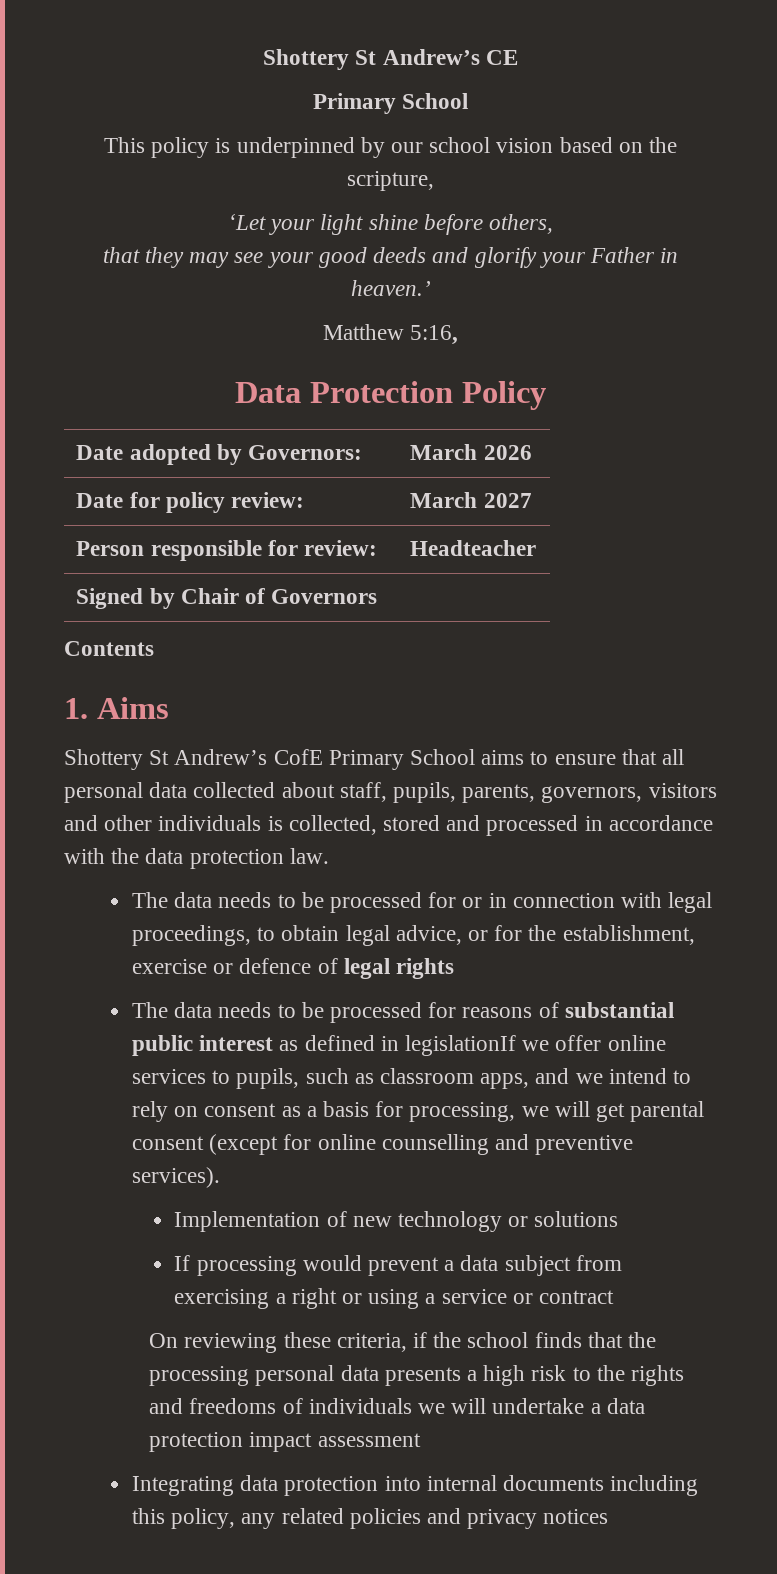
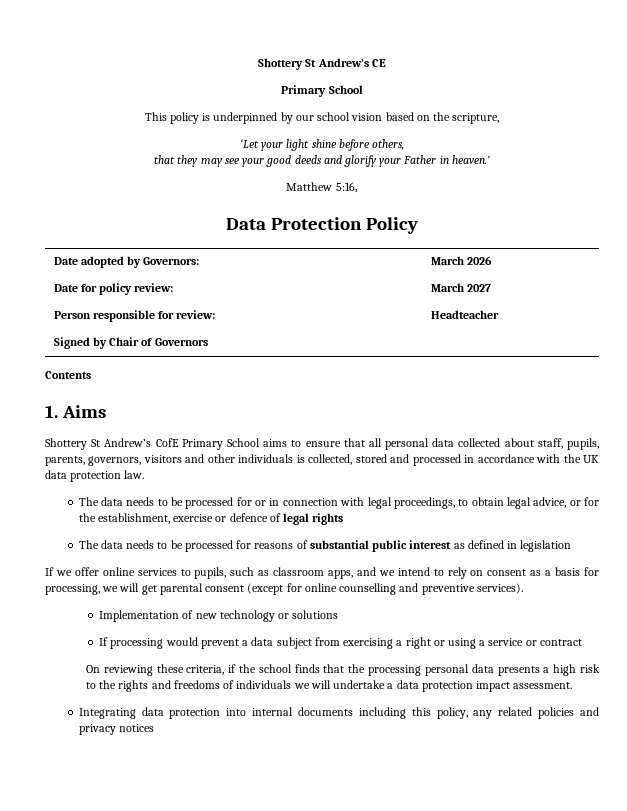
- Shottery St Andrew’s CofE Primary School aims to ensure that all personal data collected about staff, pupils, parents, governors, visitors and other individuals is collected, stored and processed in accordance with the data protection law.
+ Shottery St Andrew’s CofE Primary School aims to ensure that all personal data collected about staff, pupils, parents, governors, visitors and other individuals is collected, stored and processed in accordance with the UK data protection law.
- The data needs to be processed for reasons of substantial public interest as defined in legislationIf we offer online services to pupils, such as classroom apps, and we intend to rely on consent as a basis for processing, we will get parental consent (except for online counselling and preventive services).
+ The data needs to be processed for reasons of substantial public interest as defined in legislation
+ If we offer online services to pupils, such as classroom apps, and we intend to rely on consent as a basis for processing, we will get parental consent (except for online counselling and preventive services).
- On reviewing these criteria, if the school finds that the processing personal data presents a high risk to the rights and freedoms of individuals we will undertake a data protection impact assessment
+ On reviewing these criteria, if the school finds that the processing personal data presents a high risk to the rights and freedoms of individuals we will undertake a data protection impact assessment.

